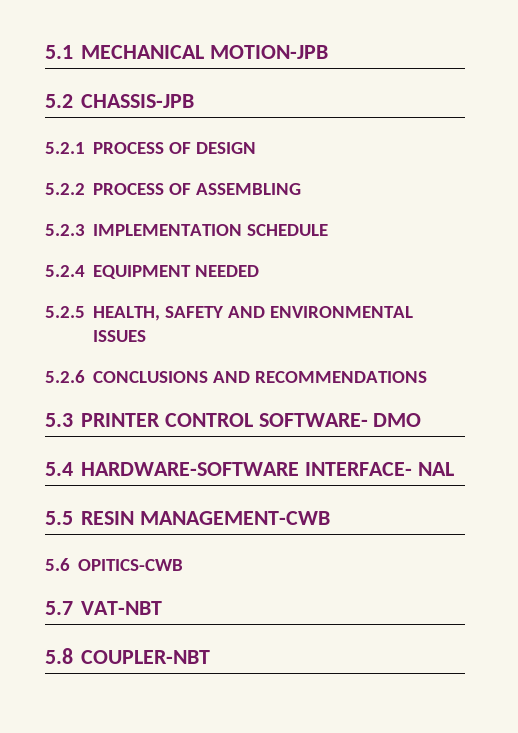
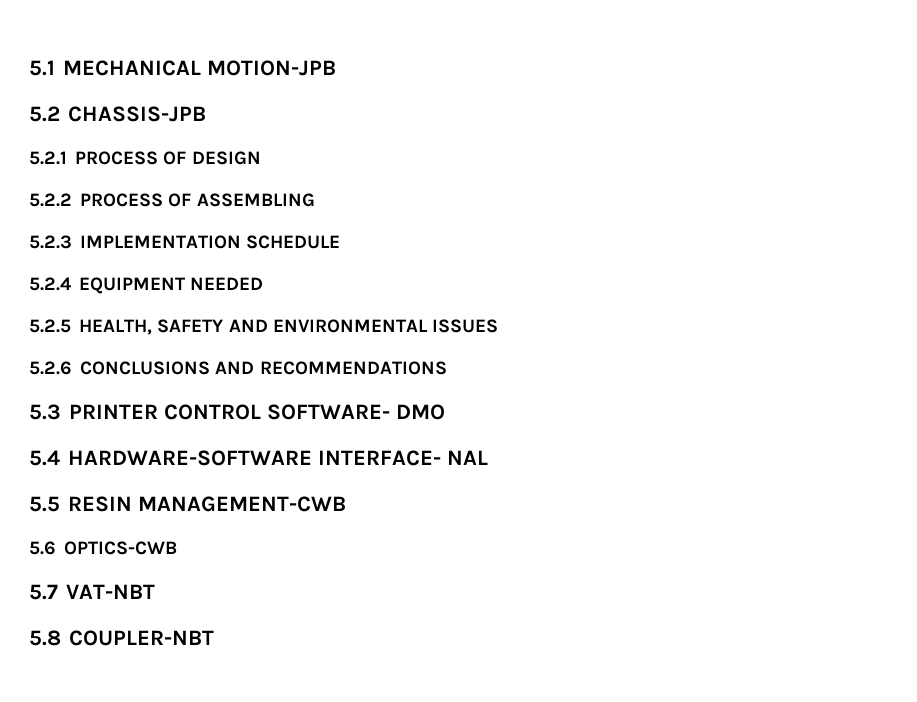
- 5.6 OPITICS-CWB
+ 5.6 OPTICS-CWB

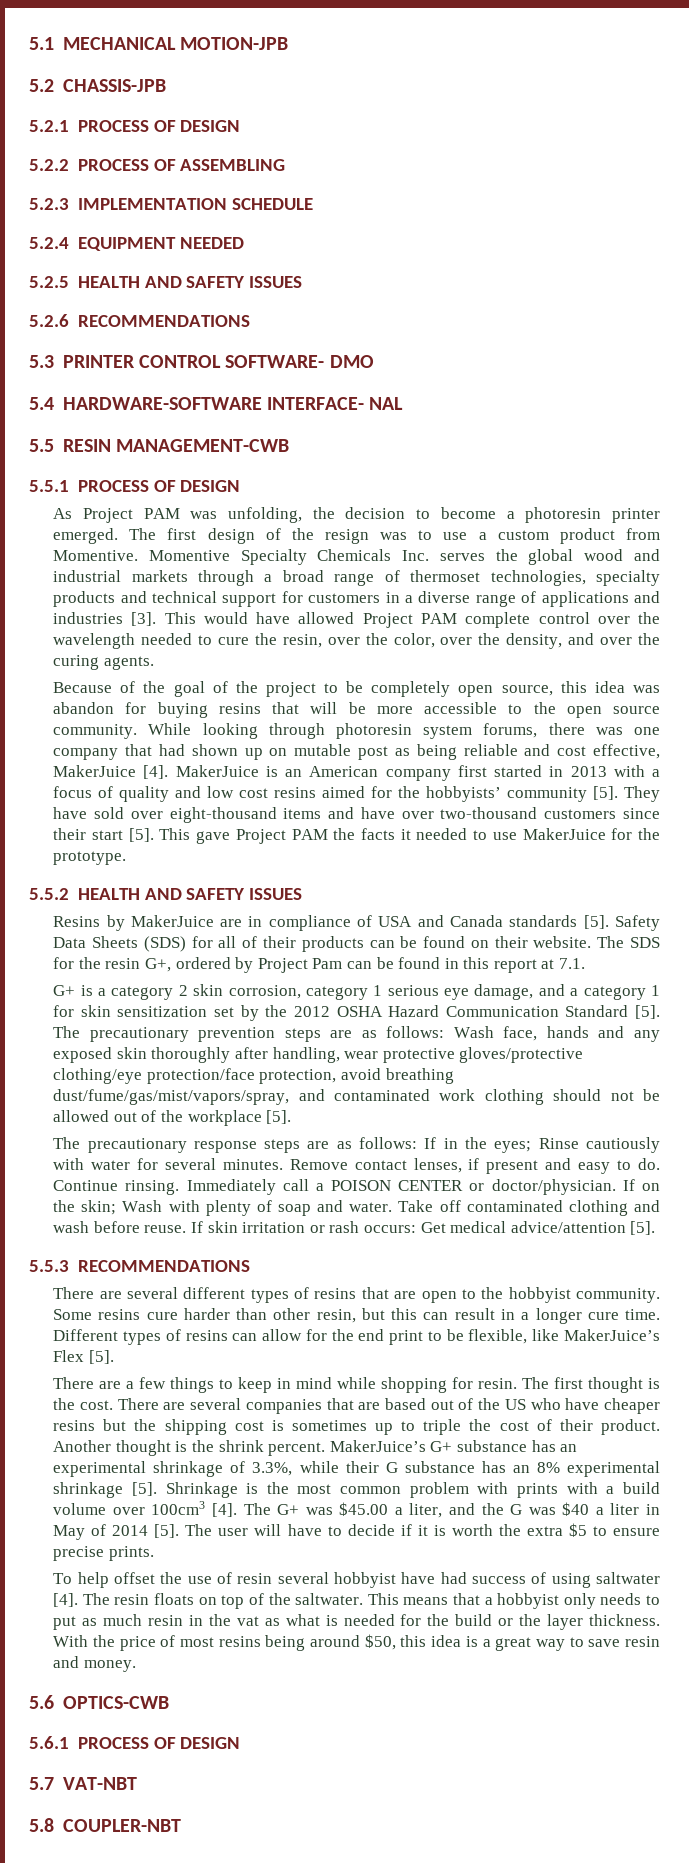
- 5.2.5 HEALTH, SAFETY AND ENVIRONMENTAL ISSUES
+ 5.2.5 HEALTH AND SAFETY ISSUES
- 5.2.6 CONCLUSIONS AND RECOMMENDATIONS
+ 5.2.6 RECOMMENDATIONS
+ 5.5.1 PROCESS OF DESIGN
+ As Project PAM was unfolding, the decision to become a photoresin printer emerged. The first design of the resign was to use a custom product from Momentive. Momentive Specialty Chemicals Inc. serves the global wood and industrial markets through a broad range of thermoset technologies, specialty products and technical support for customers in a diverse range of applications and industries [3]. This would have allowed Project PAM complete control over the wavelength needed to cure the resin, over the color, over the density, and over the curing agents.
+ Because of the goal of the project to be completely open source, this idea was abandon for buying resins that will be more accessible to the open source community. While looking through photoresin system forums, there was one company that had shown up on mutable post as being reliable and cost effective, MakerJuice [4]. MakerJuice is an American company first started in 2013 with a focus of quality and low cost resins aimed for the hobbyists’ community [5]. They have sold over eight-thousand items and have over two-thousand customers since their start [5]. This gave Project PAM the facts it needed to use MakerJuice for the prototype.
+ 5.5.2 HEALTH AND SAFETY ISSUES
+ Resins by MakerJuice are in compliance of USA and Canada standards [5]. Safety Data Sheets (SDS) for all of their products can be found on their website. The SDS for the resin G+, ordered by Project Pam can be found in this report at 7.1.
+ G+ is a category 2 skin corrosion, category 1 serious eye damage, and a category 1 for skin sensitization set by the 2012 OSHA Hazard Communication Standard [5]. The precautionary prevention steps are as follows: Wash face, hands and any exposed skin thoroughly after handling, wear protective gloves/protective clothing/eye protection/face protection, avoid breathing dust/fume/gas/mist/vapors/spray, and contaminated work clothing should not be allowed out of the workplace [5].
+ The precautionary response steps are as follows: If in the eyes; Rinse cautiously with water for several minutes. Remove contact lenses, if present and easy to do. Continue rinsing. Immediately call a POISON CENTER or doctor/physician. If on the skin; Wash with plenty of soap and water. Take off contaminated clothing and wash before reuse. If skin irritation or rash occurs: Get medical advice/attention [5].
+ 5.5.3 RECOMMENDATIONS
+ There are several different types of resins that are open to the hobbyist community. Some resins cure harder than other resin, but this can result in a longer cure time. Different types of resins can allow for the end print to be flexible, like MakerJuice’s Flex [5].
+ There are a few things to keep in mind while shopping for resin. The first thought is the cost. There are several companies that are based out of the US who have cheaper resins but the shipping cost is sometimes up to triple the cost of their product. Another thought is the shrink percent. MakerJuice’s G+ substance has an experimental shrinkage of 3.3%, while their G substance has an 8% experimental shrinkage [5]. Shrinkage is the most common problem with prints with a build volume over 100cm3 [4]. The G+ was $45.00 a liter, and the G was $40 a liter in May of 2014 [5]. The user will have to decide if it is worth the extra $5 to ensure precise prints.
+ To help offset the use of resin several hobbyist have had success of using saltwater [4]. The resin floats on top of the saltwater. This means that a hobbyist only needs to put as much resin in the vat as what is needed for the build or the layer thickness. With the price of most resins being around $50, this idea is a great way to save resin and money.
  5.6 OPTICS-CWB
+ 5.6.1 PROCESS OF DESIGN

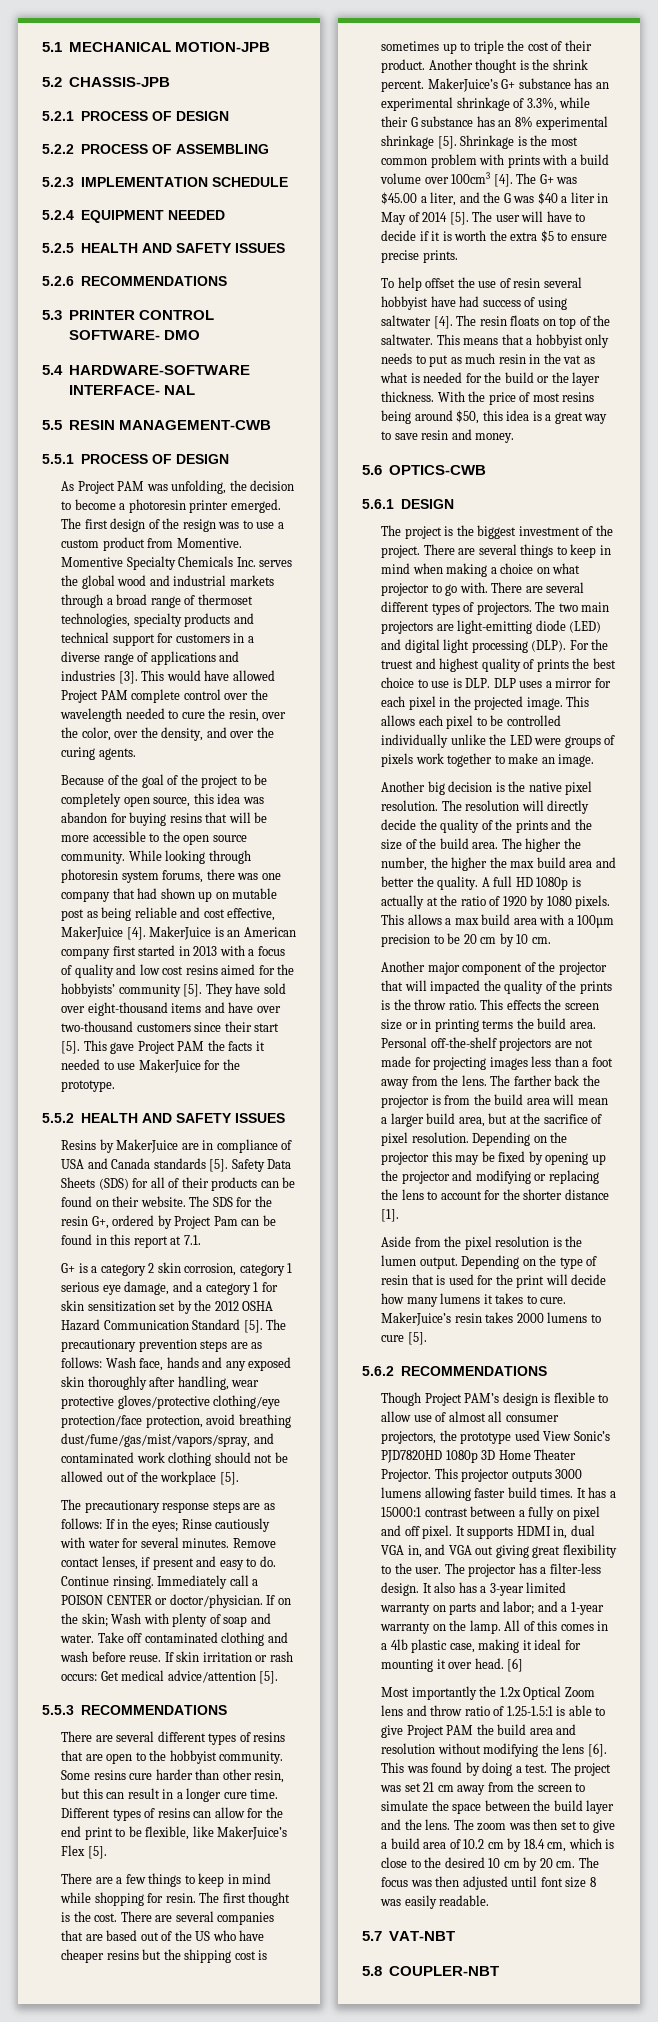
- 5.6.1 PROCESS OF DESIGN
+ 5.6.1 DESIGN
+ The project is the biggest investment of the project. There are several things to keep in mind when making a choice on what projector to go with. There are several different types of projectors. The two main projectors are light-emitting diode (LED) and digital light processing (DLP). For the truest and highest quality of prints the best choice to use is DLP. DLP uses a mirror for each pixel in the projected image. This allows each pixel to be controlled individually unlike the LED were groups of pixels work together to make an image.
+ Another big decision is the native pixel resolution. The resolution will directly decide the quality of the prints and the size of the build area. The higher the number, the higher the max build area and better the quality. A full HD 1080p is actually at the ratio of 1920 by 1080 pixels. This allows a max build area with a 100µm precision to be 20 cm by 10 cm.
+ Another major component of the projector that will impacted the quality of the prints is the throw ratio. This effects the screen size or in printing terms the build area. Personal off-the-shelf projectors are not made for projecting images less than a foot away from the lens. The farther back the projector is from the build area will mean a larger build area, but at the sacrifice of pixel resolution. Depending on the projector this may be fixed by opening up the projector and modifying or replacing the lens to account for the shorter distance [1].
+ Aside from the pixel resolution is the lumen output. Depending on the type of resin that is used for the print will decide how many lumens it takes to cure. MakerJuice’s resin takes 2000 lumens to cure [5].
+ 5.6.2 RECOMMENDATIONS
+ Though Project PAM’s design is flexible to allow use of almost all consumer projectors, the prototype used View Sonic’s PJD7820HD 1080p 3D Home Theater Projector. This projector outputs 3000 lumens allowing faster build times. It has a 15000:1 contrast between a fully on pixel and off pixel. It supports HDMI in, dual VGA in, and VGA out giving great flexibility to the user. The projector has a filter-less design. It also has a 3-year limited warranty on parts and labor; and a 1-year warranty on the lamp. All of this comes in a 4lb plastic case, making it ideal for mounting it over head. [6]
+ Most importantly the 1.2x Optical Zoom lens and throw ratio of 1.25-1.5:1 is able to give Project PAM the build area and resolution without modifying the lens [6]. This was found by doing a test. The project was set 21 cm away from the screen to simulate the space between the build layer and the lens. The zoom was then set to give a build area of 10.2 cm by 18.4 cm, which is close to the desired 10 cm by 20 cm. The focus was then adjusted until font size 8 was easily readable.

